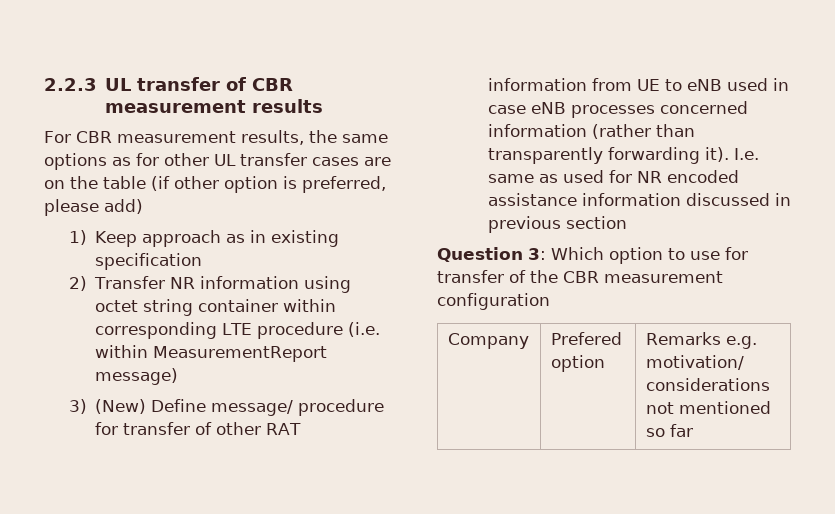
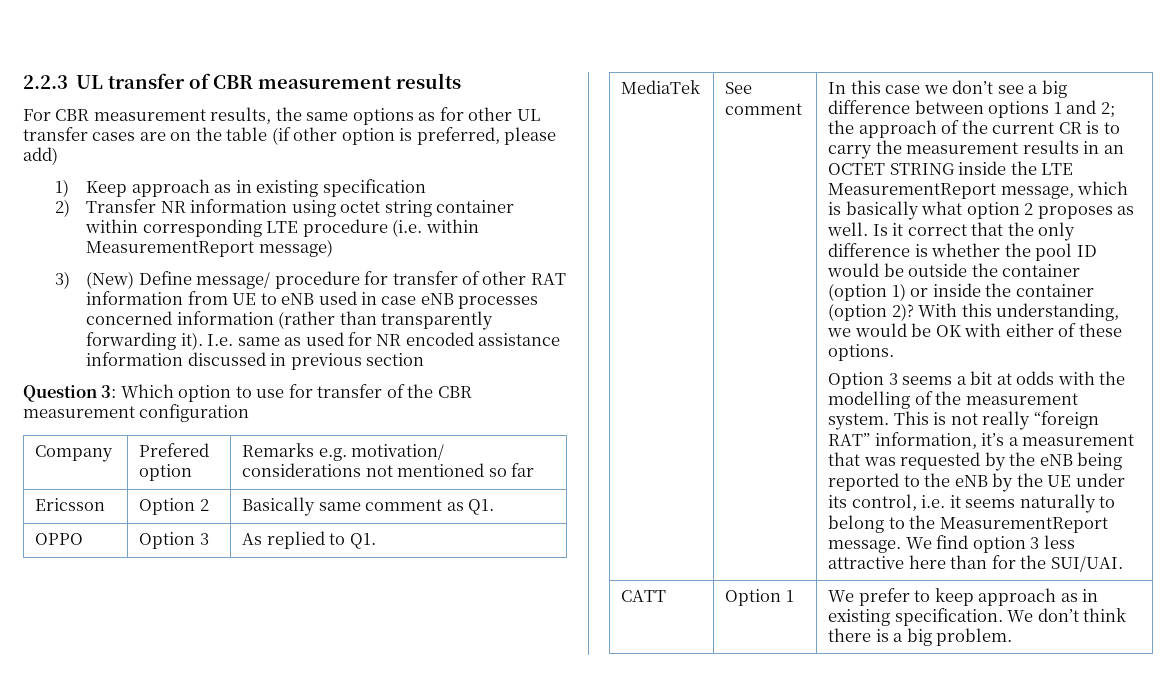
+ Ericsson | Option 2 | Basically same comment as Q1.
+ OPPO | Option 3 | As replied to Q1.
+ MediaTek | See comment | In this case we don’t see a big difference between options 1 and 2; the approach of the current CR is to carry the measurement results in an OCTET STRING inside the LTE MeasurementReport message, which is basically what option 2 proposes as well. Is it correct that the only difference is whether the pool ID would be outside the container (option 1) or inside the container (option 2)? With this understanding, we would be OK with either of these options.
+ Option 3 seems a bit at odds with the modelling of the measurement system. This is not really “foreign RAT” information, it’s a measurement that was requested by the eNB being reported to the eNB by the UE under its control, i.e. it seems naturally to belong to the MeasurementReport message. We find option 3 less attractive here than for the SUI/UAI.
+ CATT | Option 1 | We prefer to keep approach as in existing specification. We don’t think there is a big problem.

